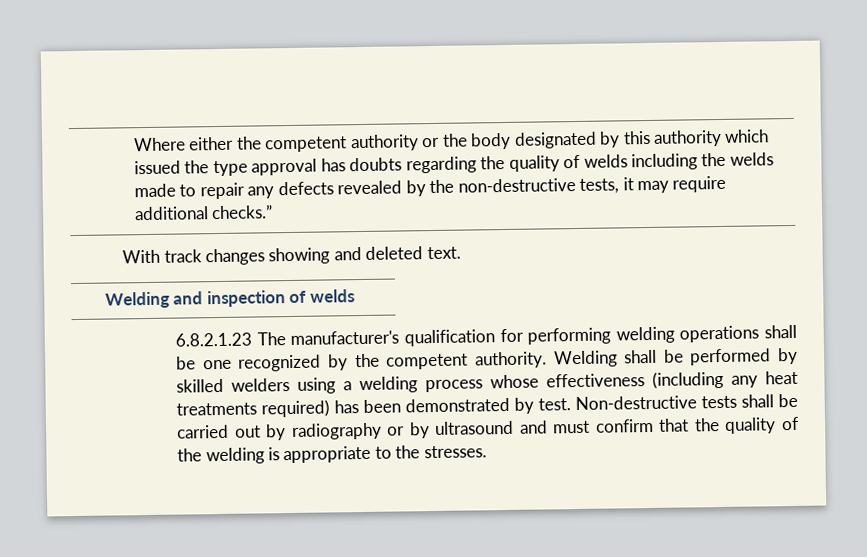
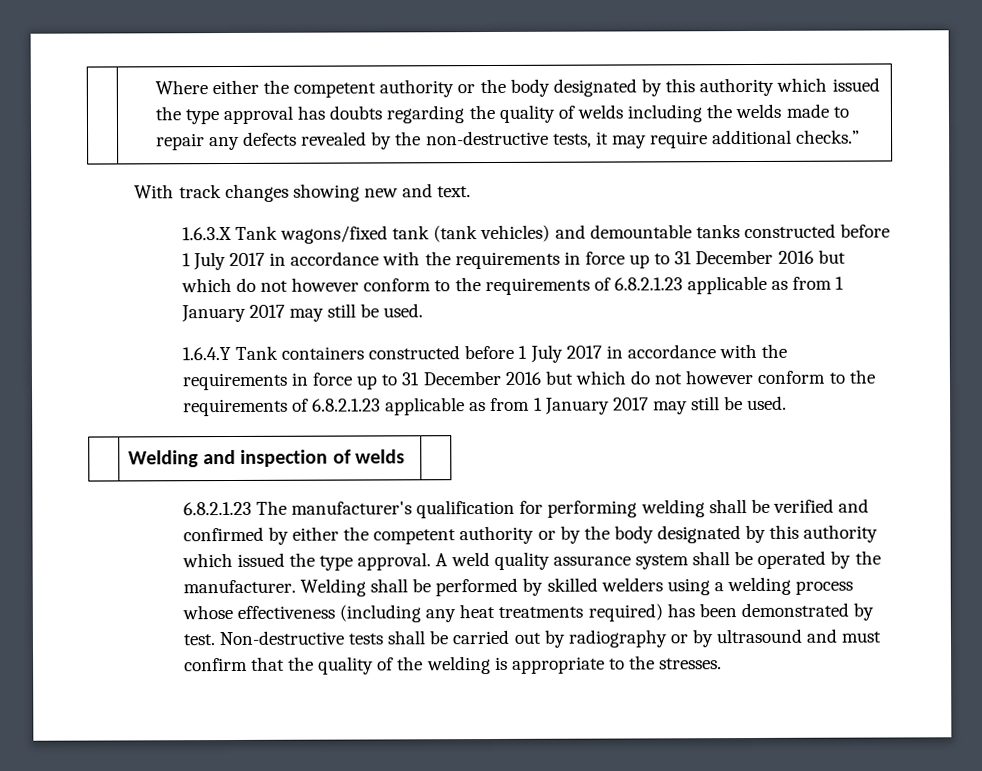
- With track changes showing and deleted text.
+ With track changes showing new and text.
+ 1.6.3.X Tank wagons/fixed tank (tank vehicles) and demountable tanks constructed before 1 July 2017 in accordance with the requirements in force up to 31 December 2016 but which do not however conform to the requirements of 6.8.2.1.23 applicable as from 1 January 2017 may still be used.
+ 1.6.4.Y Tank containers constructed before 1 July 2017 in accordance with the requirements in force up to 31 December 2016 but which do not however conform to the requirements of 6.8.2.1.23 applicable as from 1 January 2017 may still be used.
- 6.8.2.1.23 The manufacturer's qualification for performing welding operations shall be one recognized by the competent authority.
+ 6.8.2.1.23 The manufacturer's qualification for performing welding shall be verified and confirmed by either the competent authority or by the body designated by this authority which issued the type approval. A weld quality assurance system shall be operated by the manufacturer.

